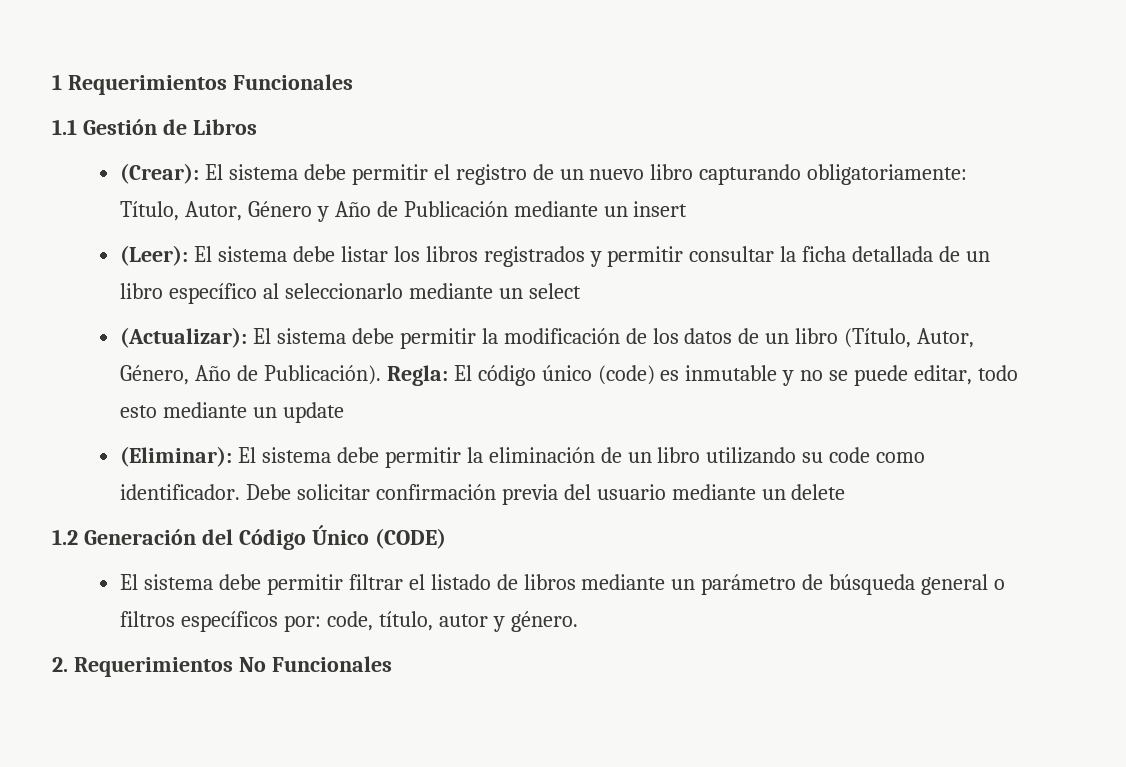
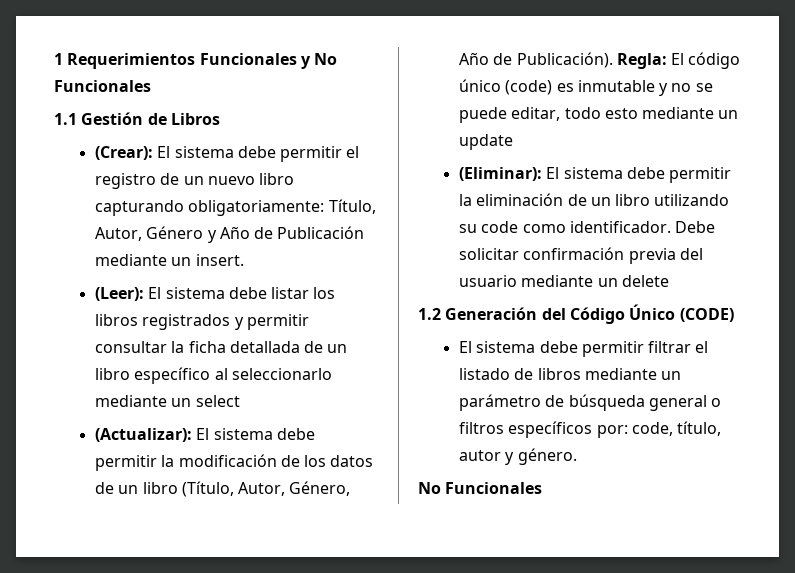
- 1 Requerimientos Funcionales
+ 1 Requerimientos Funcionales y No Funcionales
- (Crear): El sistema debe permitir el registro de un nuevo libro capturando obligatoriamente: Título, Autor, Género y Año de Publicación mediante un insert
+ (Crear): El sistema debe permitir el registro de un nuevo libro capturando obligatoriamente: Título, Autor, Género y Año de Publicación mediante un insert.
  El sistema debe permitir filtrar el listado de libros mediante un parámetro de búsqueda general o filtros específicos por: code, título, autor y género.
- 2. Requerimientos No Funcionales
+ No Funcionales

